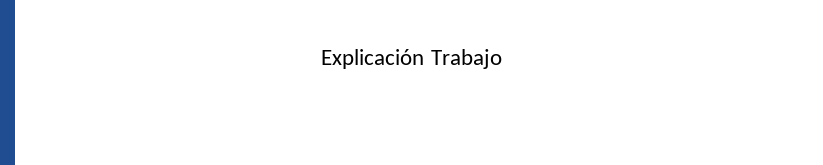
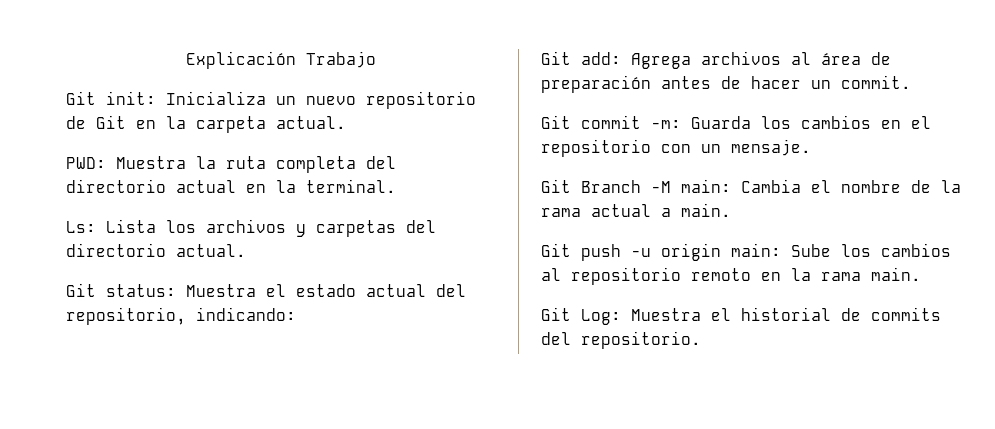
+ Git init: Inicializa un nuevo repositorio de Git en la carpeta actual.
+ PWD: Muestra la ruta completa del directorio actual en la terminal.
+ Ls: Lista los archivos y carpetas del directorio actual.
+ Git status: Muestra el estado actual del repositorio, indicando:
+ Git add: Agrega archivos al área de preparación antes de hacer un commit.
+ Git commit -m: Guarda los cambios en el repositorio con un mensaje.
+ Git Branch -M main: Cambia el nombre de la rama actual a main.
+ Git push -u origin main: Sube los cambios al repositorio remoto en la rama main.
+ Git Log: Muestra el historial de commits del repositorio.

